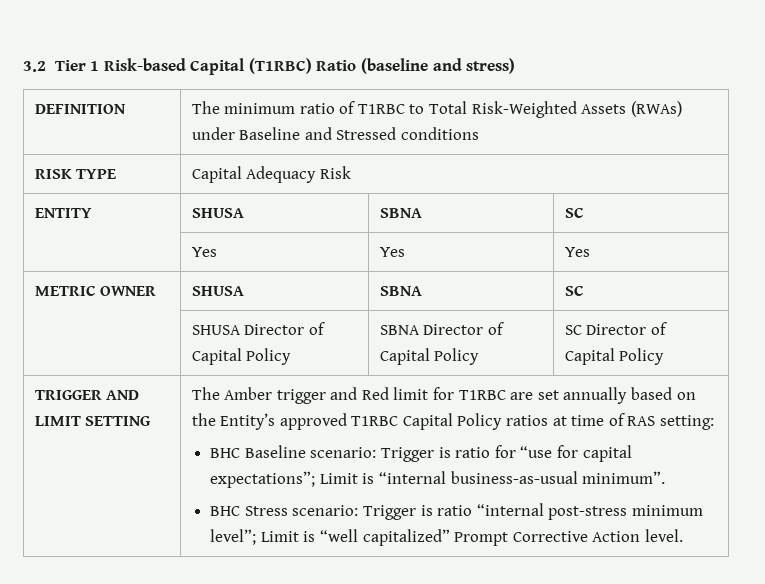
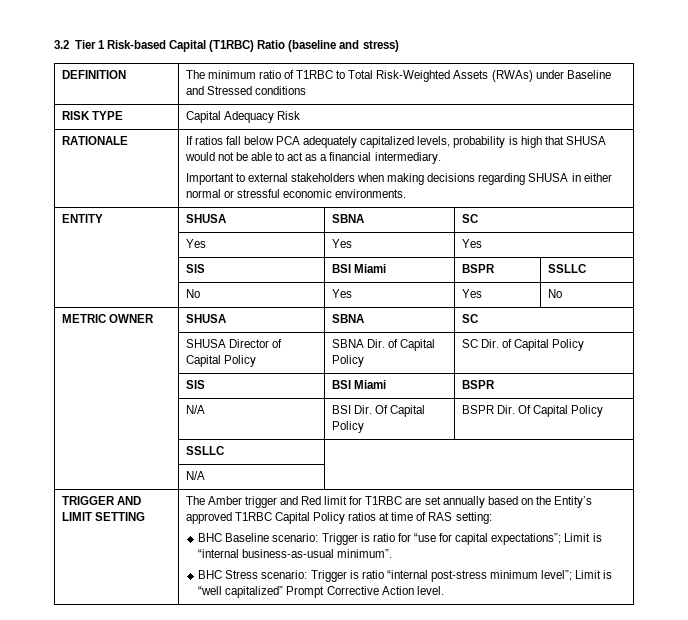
+ RATIONALE | If ratios fall below PCA adequately capitalized levels, probability is high that SHUSA would not be able to act as a financial intermediary.
+ Important to external stakeholders when making decisions regarding SHUSA in either normal or stressful economic environments.
+ | SIS | BSI Miami | BSPR | SSLLC
+ | No | Yes | Yes | No
- | SHUSA Director of Capital Policy | SBNA Director of Capital Policy | SC Director of Capital Policy
+ | SHUSA Director of Capital Policy | SBNA Dir. of Capital Policy | SC Dir. of Capital Policy
+ | SIS | BSI Miami | BSPR
+ | N/A | BSI Dir. Of Capital Policy | BSPR Dir. Of Capital Policy
+ | SSLLC |
+ | N/A |

